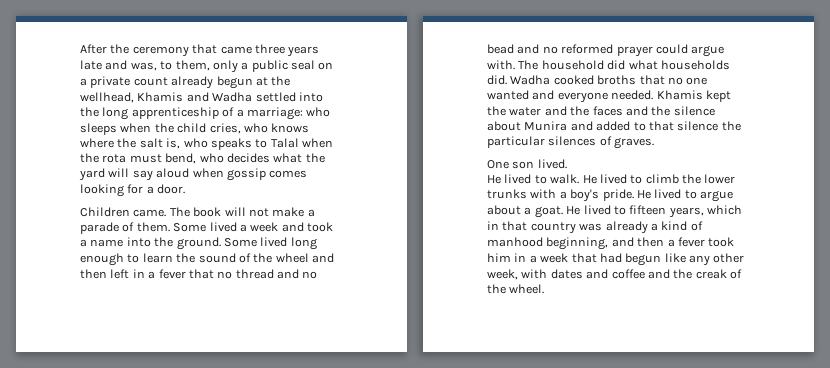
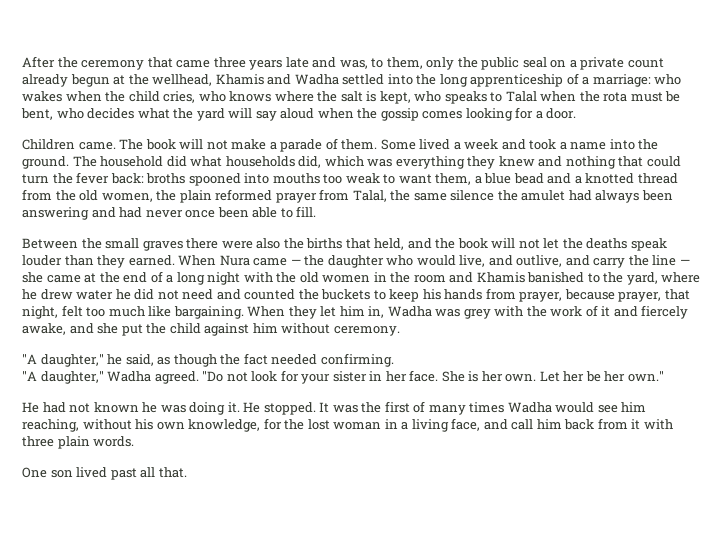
- After the ceremony that came three years late and was, to them, only a public seal on a private count already begun at the wellhead, Khamis and Wadha settled into the long apprenticeship of a marriage:
+ After the ceremony that came three years late and was, to them, only the public seal on a private count already begun at the wellhead, Khamis and Wadha settled into the long apprenticeship of a marriage:
- who sleeps when the child cries, who knows where the salt is, who speaks to Talal when the rota must bend, who decides what the yard will say aloud when gossip comes looking for a door.
+ who wakes when the child cries, who knows where the salt is kept, who speaks to Talal when the rota must be bent, who decides what the yard will say aloud when the gossip comes looking for a door.
- Some lived long enough to learn the sound of the wheel and then left in a fever that no thread and no bead and no reformed prayer could argue with.
- The household did what households did. Wadha cooked broths that no one wanted and everyone needed. Khamis kept the water and the faces and the silence about Munira and added to that silence the particular silences of graves.
- One son lived.
- He lived to walk. He lived to climb the lower trunks with a boy's pride. He lived to argue about a goat. He lived to fifteen years, which in that country was already a kind of manhood beginning, and then a fever took him in a week that had begun like any other week, with dates and coffee and the creak of the wheel.
+ The household did what households did, which was everything they knew and nothing that could turn the fever back: broths spooned into mouths too weak to want them, a blue bead and a knotted thread from the old women, the plain reformed prayer from Talal, the same silence the amulet had always been answering and had never once been able to fill.
+ Between the small graves there were also the births that held, and the book will not let the deaths speak louder than they earned. When Nura came — the daughter who would live, and outlive, and carry the line — she came at the end of a long night with the old women in the room and Khamis banished to the yard, where he drew water he did not need and counted the buckets to keep his hands from prayer, because prayer, that night, felt too much like bargaining. When they let him in, Wadha was grey with the work of it and fiercely awake, and she put the child against him without ceremony.
+ "A daughter," he said, as though the fact needed confirming.
+ "A daughter," Wadha agreed. "Do not look for your sister in her face. She is her own. Let her be her own."
+ He had not known he was doing it. He stopped. It was the first of many times Wadha would see him reaching, without his own knowledge, for the lost woman in a living face, and call him back from it with three plain words.
+ One son lived past all that.

